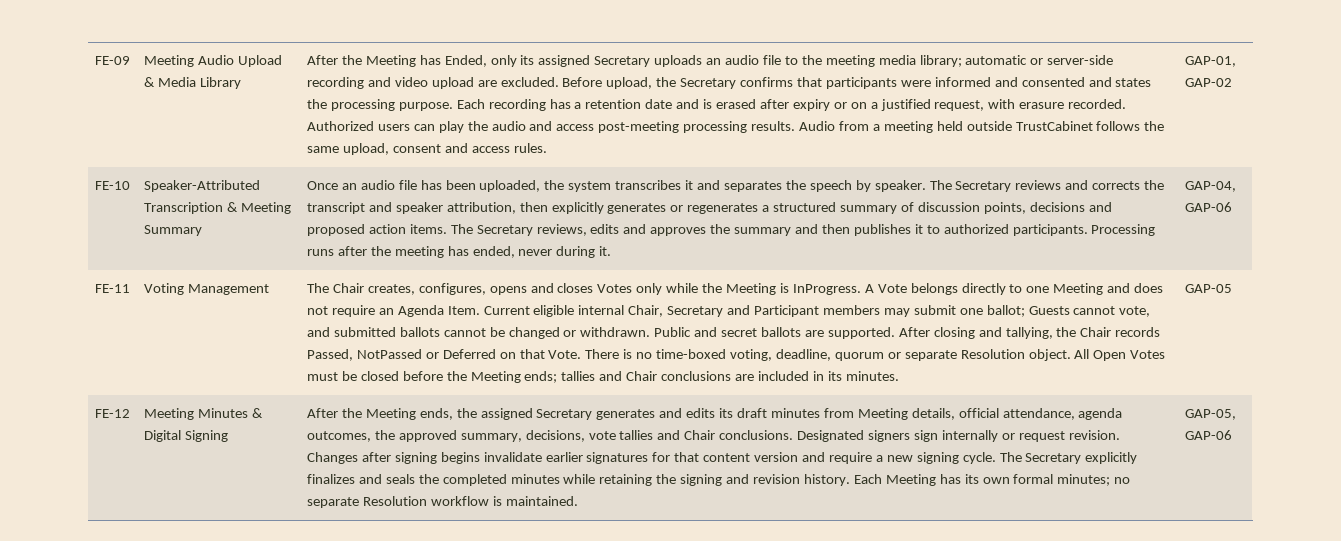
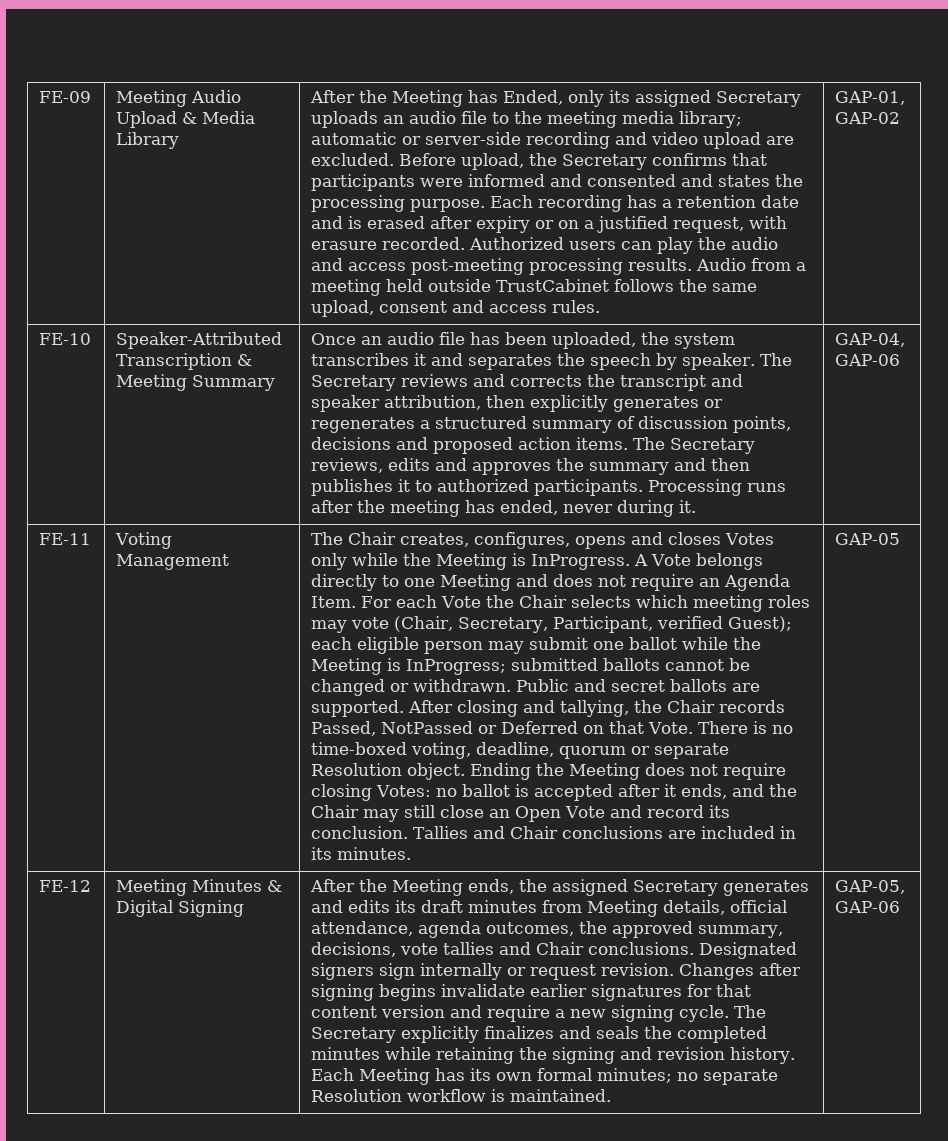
- Current eligible internal Chair, Secretary and Participant members may submit one ballot; Guests cannot vote, and submitted ballots cannot be changed or withdrawn.
+ For each Vote the Chair selects which meeting roles may vote (Chair, Secretary, Participant, verified Guest); each eligible person may submit one ballot while the Meeting is InProgress; submitted ballots cannot be changed or withdrawn.
- All Open Votes must be closed before the Meeting ends; tallies and Chair conclusions are included in its minutes.
+ Ending the Meeting does not require closing Votes: no ballot is accepted after it ends, and the Chair may still close an Open Vote and record its conclusion. Tallies and Chair conclusions are included in its minutes.

